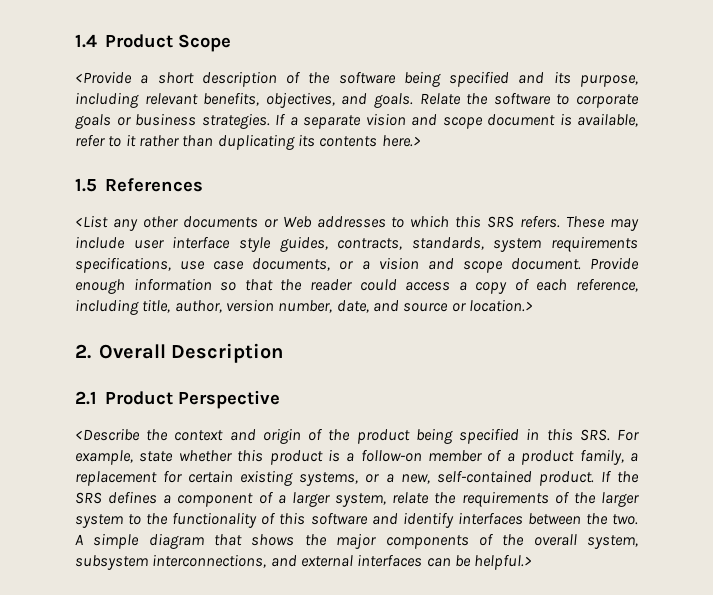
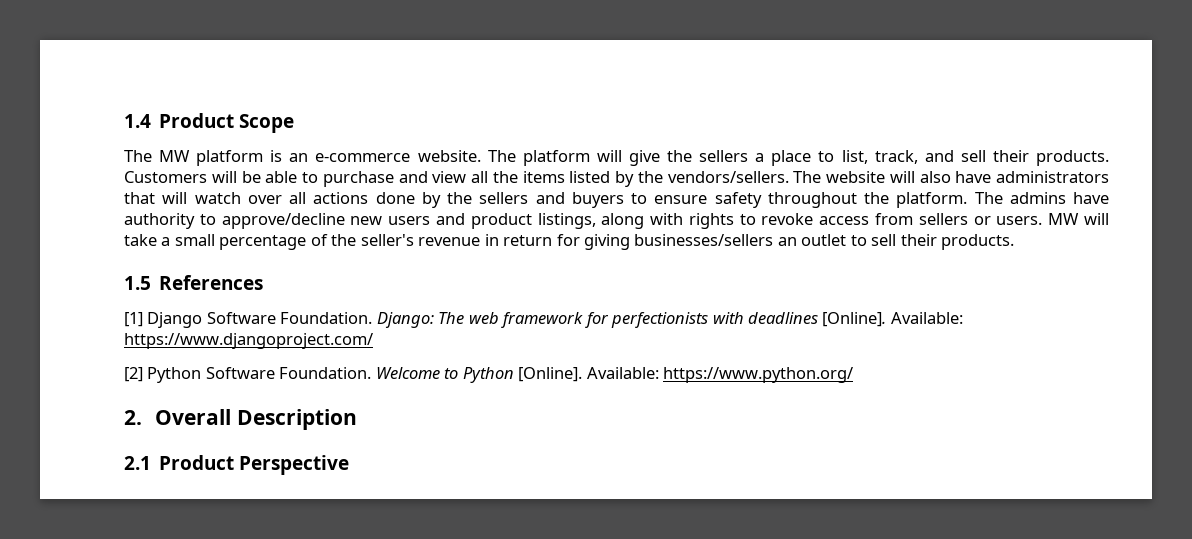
- <Provide a short description of the software being specified and its purpose, including relevant benefits, objectives, and goals. Relate the software to corporate goals or business strategies. If a separate vision and scope document is available, refer to it rather than duplicating its contents here.>
+ The MW platform is an e-commerce website. The platform will give the sellers a place to list, track, and sell their products. Customers will be able to purchase and view all the items listed by the vendors/sellers. The website will also have administrators that will watch over all actions done by the sellers and buyers to ensure safety throughout the platform. The admins have authority to approve/decline new users and product listings, along with rights to revoke access from sellers or users. MW will take a small percentage of the seller's revenue in return for giving businesses/sellers an outlet to sell their products.
  1.5 References
- <List any other documents or Web addresses to which this SRS refers. These may include user interface style guides, contracts, standards, system requirements specifications, use case documents, or a vision and scope document. Provide enough information so that the reader could access a copy of each reference, including title, author, version number, date, and source or location.>
+ [1] Django Software Foundation. Django: The web framework for perfectionists with deadlines [Online]. Available: https://www.djangoproject.com/
+ [2] Python Software Foundation. Welcome to Python [Online]. Available: https://www.python.org/
- <Describe the context and origin of the product being specified in this SRS. For example, state whether this product is a follow-on member of a product family, a replacement for certain existing systems, or a new, self-contained product. If the SRS defines a component of a larger system, relate the requirements of the larger system to the functionality of this software and identify interfaces between the two. A simple diagram that shows the major components of the overall system, subsystem interconnections, and external interfaces can be helpful.>

